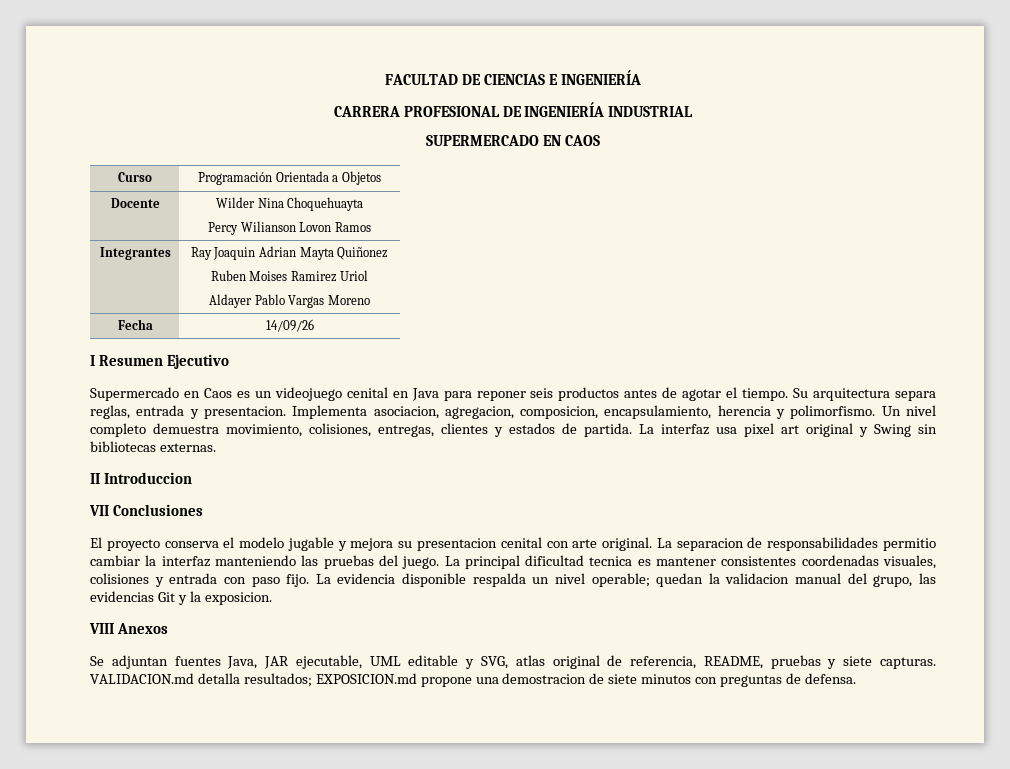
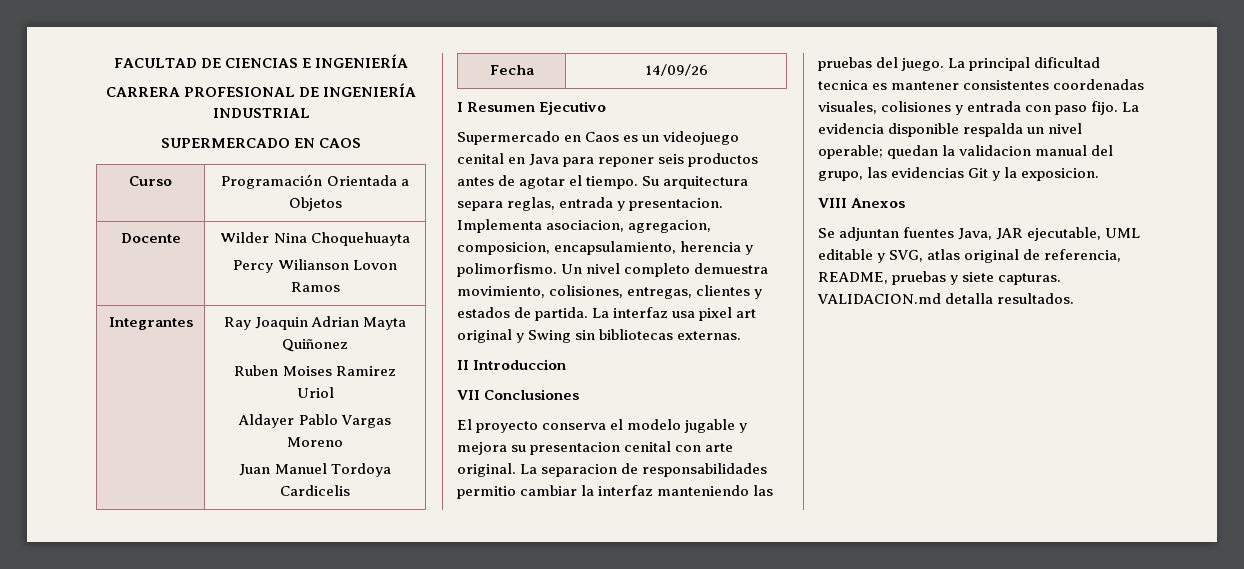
  Integrantes | Ray Joaquin Adrian Mayta Quiñonez
  Ruben Moises Ramirez Uriol
  Aldayer Pablo Vargas Moreno
+ Juan Manuel Tordoya Cardicelis
- VALIDACION.md detalla resultados; EXPOSICION.md propone una demostracion de siete minutos con preguntas de defensa.
+ VALIDACION.md detalla resultados.

